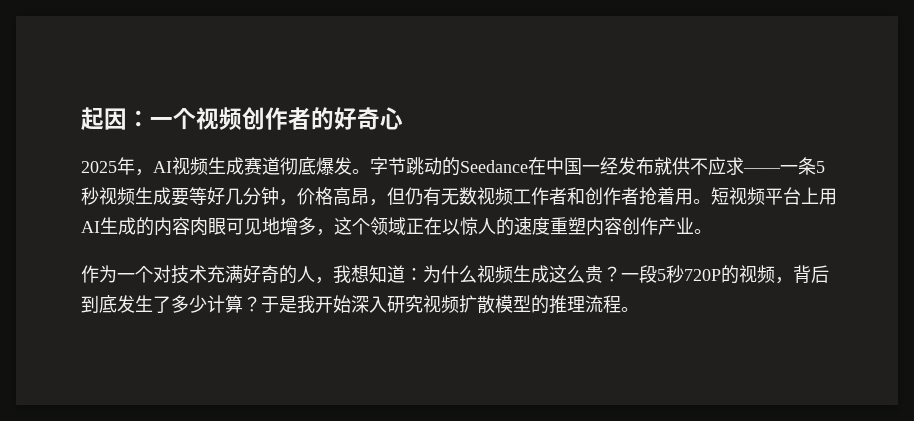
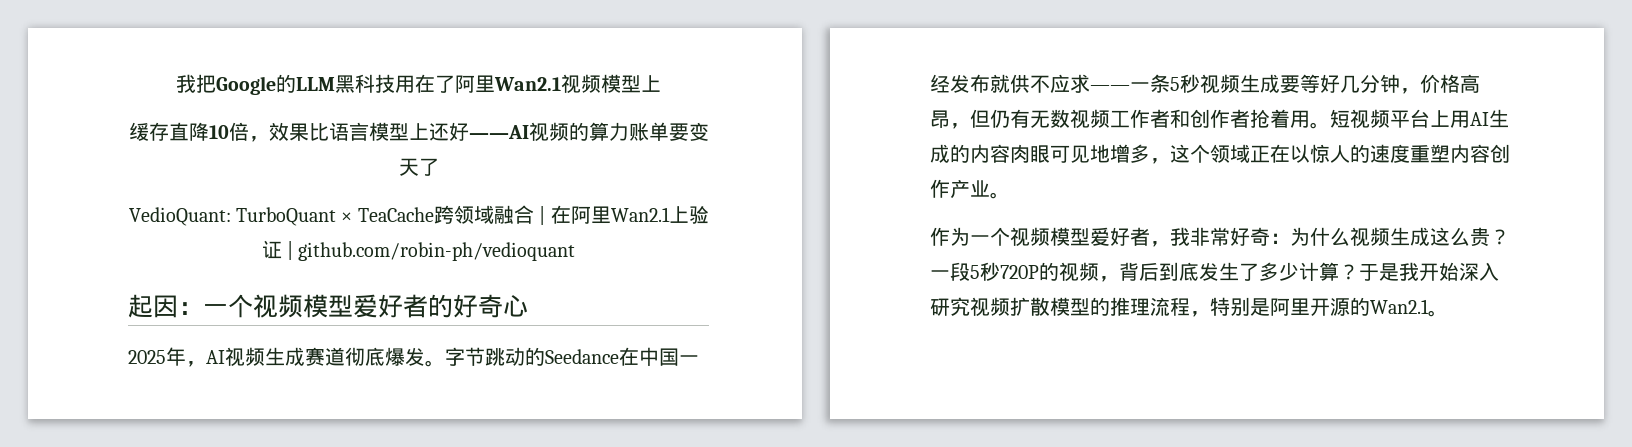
+ 我把Google的LLM黑科技用在了阿里Wan2.1视频模型上
+ 缓存直降10倍，效果比语言模型上还好——AI视频的算力账单要变天了
+ VedioQuant: TurboQuant × TeaCache跨领域融合 | 在阿里Wan2.1上验证 | github.com/robin-ph/vedioquant
- 起因：一个视频创作者的好奇心
+ 起因：一个视频模型爱好者的好奇心
- 作为一个对技术充满好奇的人，我想知道：为什么视频生成这么贵？
+ 作为一个视频模型爱好者，我非常好奇：为什么视频生成这么贵？
- 于是我开始深入研究视频扩散模型的推理流程。
+ 于是我开始深入研究视频扩散模型的推理流程，特别是阿里开源的Wan2.1。

